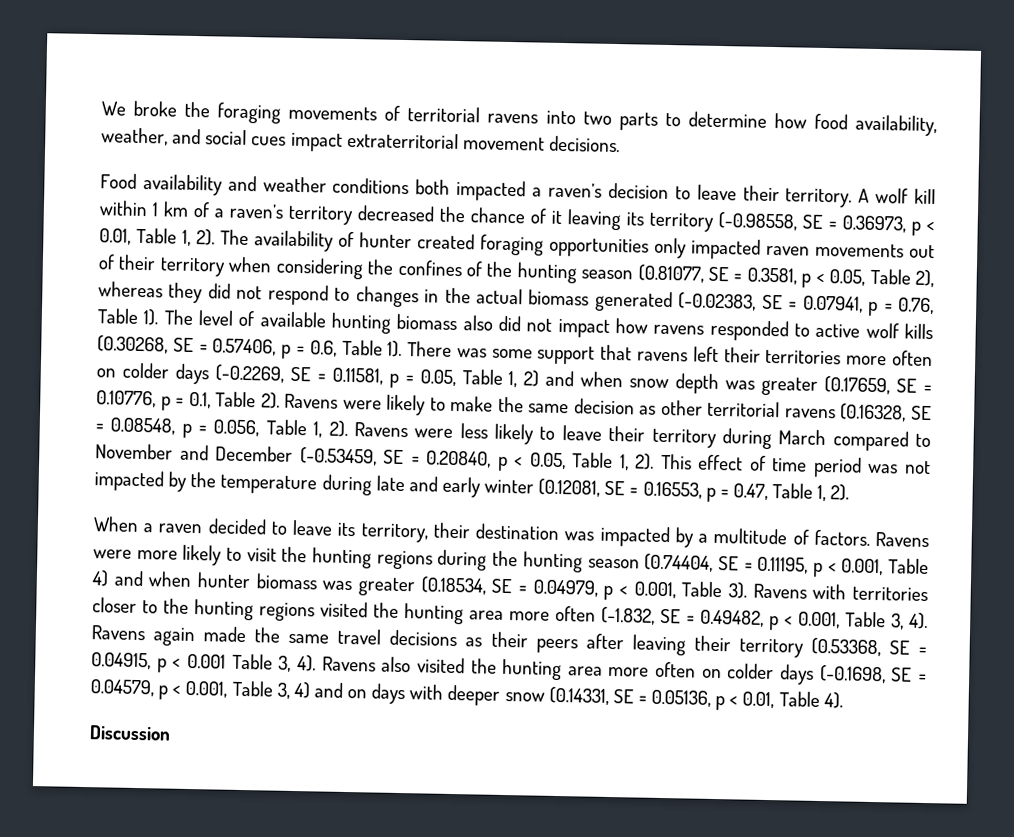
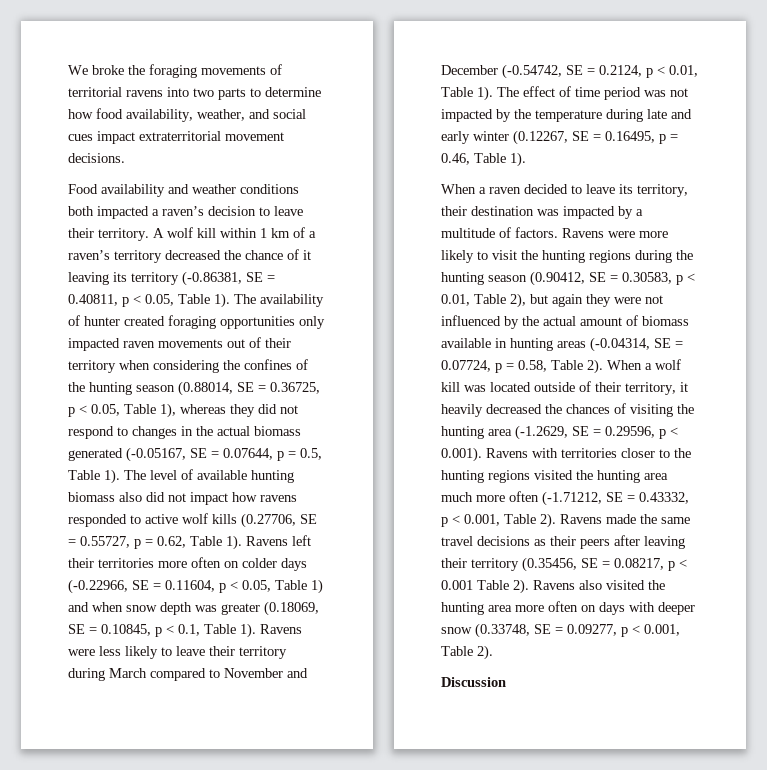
- A wolf kill within 1 km of a raven’s territory decreased the chance of it leaving its territory (-0.98558, SE = 0.36973, p < 0.01, Table 1, 2).
+ A wolf kill within 1 km of a raven’s territory decreased the chance of it leaving its territory (-0.86381, SE = 0.40811, p < 0.05, Table 1).
- The availability of hunter created foraging opportunities only impacted raven movements out of their territory when considering the confines of the hunting season (0.81077, SE = 0.3581, p < 0.05, Table 2), whereas they did not respond to changes in the actual biomass generated (-0.02383, SE = 0.07941, p = 0.76, Table 1).
+ The availability of hunter created foraging opportunities only impacted raven movements out of their territory when considering the confines of the hunting season (0.88014, SE = 0.36725, p < 0.05, Table 1), whereas they did not respond to changes in the actual biomass generated (-0.05167, SE = 0.07644, p = 0.5, Table 1).
- The level of available hunting biomass also did not impact how ravens responded to active wolf kills (0.30268, SE = 0.57406, p = 0.6, Table 1). There was some support that ravens left their territories more often on colder days (-0.2269, SE = 0.11581, p = 0.05, Table 1, 2) and when snow depth was greater (0.17659, SE = 0.10776, p = 0.1, Table 2). Ravens were likely to make the same decision as other territorial ravens (0.16328, SE = 0.08548, p = 0.056, Table 1, 2).
+ The level of available hunting biomass also did not impact how ravens responded to active wolf kills (0.27706, SE = 0.55727, p = 0.62, Table 1). Ravens left their territories more often on colder days (-0.22966, SE = 0.11604, p < 0.05, Table 1) and when snow depth was greater (0.18069, SE = 0.10845, p < 0.1, Table 1).
- Ravens were less likely to leave their territory during March compared to November and December (-0.53459, SE = 0.20840, p < 0.05, Table 1, 2). This effect of time period was not impacted by the temperature during late and early winter (0.12081, SE = 0.16553, p = 0.47, Table 1, 2).
+ Ravens were less likely to leave their territory during March compared to November and December (-0.54742, SE = 0.2124, p < 0.01, Table 1). The effect of time period was not impacted by the temperature during late and early winter (0.12267, SE = 0.16495, p = 0.46, Table 1).
- Ravens were more likely to visit the hunting regions during the hunting season (0.74404, SE = 0.11195, p < 0.001, Table 4) and when hunter biomass was greater (0.18534, SE = 0.04979, p < 0.001, Table 3). Ravens with territories closer to the hunting regions visited the hunting area more often (-1.832, SE = 0.49482, p < 0.001, Table 3, 4). Ravens again made the same travel decisions as their peers after leaving their territory (0.53368, SE = 0.04915, p < 0.001 Table 3, 4).
+ Ravens were more likely to visit the hunting regions during the hunting season (0.90412, SE = 0.30583, p < 0.01, Table 2), but again they were not influenced by the actual amount of biomass available in hunting areas (-0.04314, SE = 0.07724, p = 0.58, Table 2). When a wolf kill was located outside of their territory, it heavily decreased the chances of visiting the hunting area (-1.2629, SE = 0.29596, p < 0.001). Ravens with territories closer to the hunting regions visited the hunting area much more often (-1.71212, SE = 0.43332, p < 0.001, Table 2). Ravens made the same travel decisions as their peers after leaving their territory (0.35456, SE = 0.08217, p < 0.001 Table 2).
- Ravens also visited the hunting area more often on colder days (-0.1698, SE = 0.04579, p < 0.001, Table 3, 4) and on days with deeper snow (0.14331, SE = 0.05136, p < 0.01, Table 4).
+ Ravens also visited the hunting area more often on days with deeper snow (0.33748, SE = 0.09277, p < 0.001, Table 2).

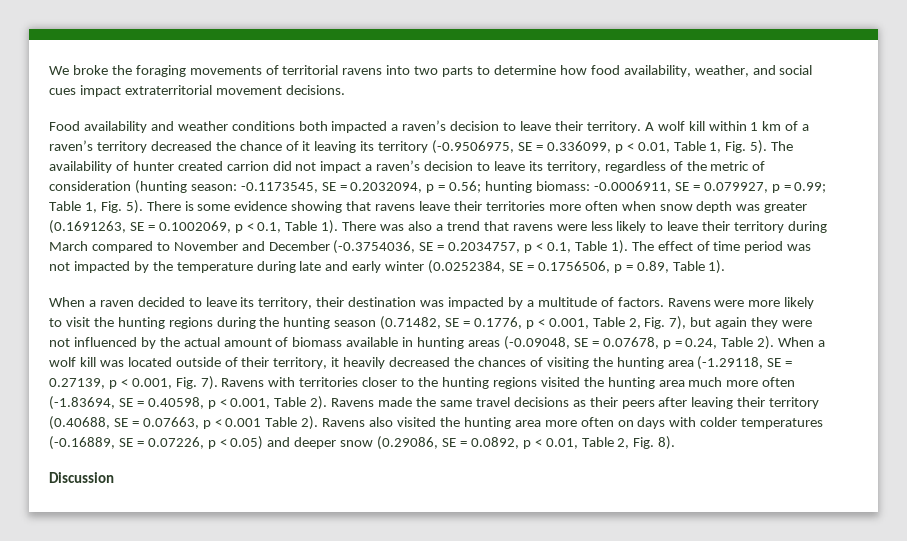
- A wolf kill within 1 km of a raven’s territory decreased the chance of it leaving its territory (-0.86381, SE = 0.40811, p < 0.05, Table 1).
+ A wolf kill within 1 km of a raven’s territory decreased the chance of it leaving its territory (-0.9506975, SE = 0.336099, p < 0.01, Table 1, Fig. 5).
- The availability of hunter created foraging opportunities only impacted raven movements out of their territory when considering the confines of the hunting season (0.88014, SE = 0.36725, p < 0.05, Table 1), whereas they did not respond to changes in the actual biomass generated (-0.05167, SE = 0.07644, p = 0.5, Table 1). The level of available hunting biomass also did not impact how ravens responded to active wolf kills (0.27706, SE = 0.55727, p = 0.62, Table 1). Ravens left their territories more often on colder days (-0.22966, SE = 0.11604, p < 0.05, Table 1) and when snow depth was greater (0.18069, SE = 0.10845, p < 0.1, Table 1). Ravens were less likely to leave their territory during March compared to November and December (-0.54742, SE = 0.2124, p < 0.01, Table 1).
+ The availability of hunter created carrion did not impact a raven’s decision to leave its territory, regardless of the metric of consideration (hunting season: -0.1173545, SE = 0.2032094, p = 0.56; hunting biomass: -0.0006911, SE = 0.079927, p = 0.99; Table 1, Fig. 5). There is some evidence showing that ravens leave their territories more often when snow depth was greater (0.1691263, SE = 0.1002069, p < 0.1, Table 1). There was also a trend that ravens were less likely to leave their territory during March compared to November and December (-0.3754036, SE = 0.2034757, p < 0.1, Table 1).
- The effect of time period was not impacted by the temperature during late and early winter (0.12267, SE = 0.16495, p = 0.46, Table 1).
+ The effect of time period was not impacted by the temperature during late and early winter (0.0252384, SE = 0.1756506, p = 0.89, Table 1).
- Ravens were more likely to visit the hunting regions during the hunting season (0.90412, SE = 0.30583, p < 0.01, Table 2), but again they were not influenced by the actual amount of biomass available in hunting areas (-0.04314, SE = 0.07724, p = 0.58, Table 2).
+ Ravens were more likely to visit the hunting regions during the hunting season (0.71482, SE = 0.1776, p < 0.001, Table 2, Fig. 7), but again they were not influenced by the actual amount of biomass available in hunting areas (-0.09048, SE = 0.07678, p = 0.24, Table 2).
- When a wolf kill was located outside of their territory, it heavily decreased the chances of visiting the hunting area (-1.2629, SE = 0.29596, p < 0.001). Ravens with territories closer to the hunting regions visited the hunting area much more often (-1.71212, SE = 0.43332, p < 0.001, Table 2).
+ When a wolf kill was located outside of their territory, it heavily decreased the chances of visiting the hunting area (-1.29118, SE = 0.27139, p < 0.001, Fig. 7). Ravens with territories closer to the hunting regions visited the hunting area much more often (-1.83694, SE = 0.40598, p < 0.001, Table 2).
- Ravens made the same travel decisions as their peers after leaving their territory (0.35456, SE = 0.08217, p < 0.001 Table 2).
+ Ravens made the same travel decisions as their peers after leaving their territory (0.40688, SE = 0.07663, p < 0.001 Table 2).
- Ravens also visited the hunting area more often on days with deeper snow (0.33748, SE = 0.09277, p < 0.001, Table 2).
+ Ravens also visited the hunting area more often on days with colder temperatures (-0.16889, SE = 0.07226, p < 0.05) and deeper snow (0.29086, SE = 0.0892, p < 0.01, Table 2, Fig. 8).

